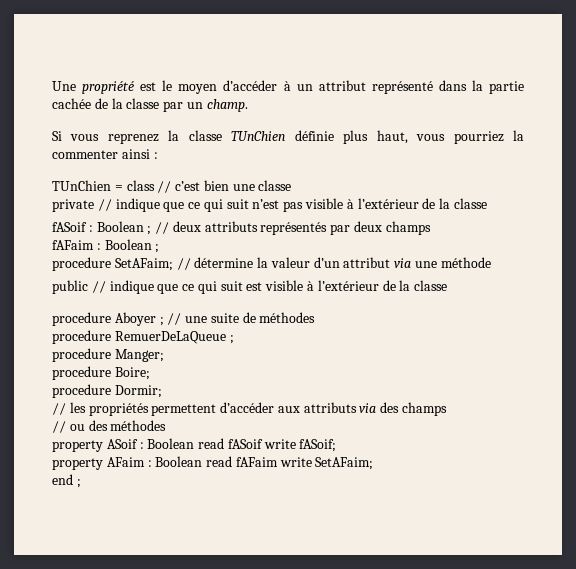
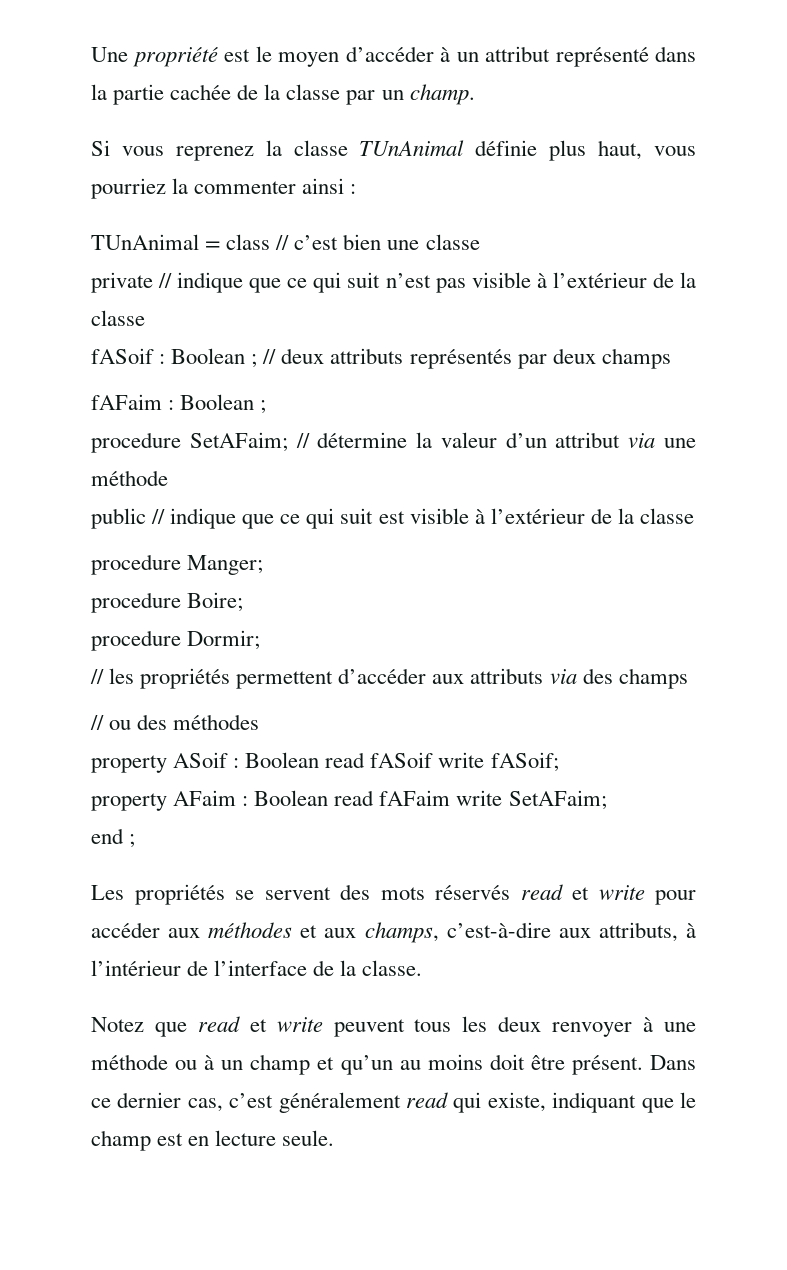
- Si vous reprenez la classe TUnChien définie plus haut, vous pourriez la commenter ainsi :
+ Si vous reprenez la classe TUnAnimal définie plus haut, vous pourriez la commenter ainsi :
- TUnChien = class // c’est bien une classe
+ TUnAnimal = class // c’est bien une classe
- procedure Aboyer ; // une suite de méthodes
- procedure RemuerDeLaQueue ;
+ Les propriétés se servent des mots réservés read et write pour accéder aux méthodes et aux champs, c’est-à-dire aux attributs, à l’intérieur de l’interface de la classe.
+ Notez que read et write peuvent tous les deux renvoyer à une méthode ou à un champ et qu’un au moins doit être présent. Dans ce dernier cas, c’est généralement read qui existe, indiquant que le champ est en lecture seule.

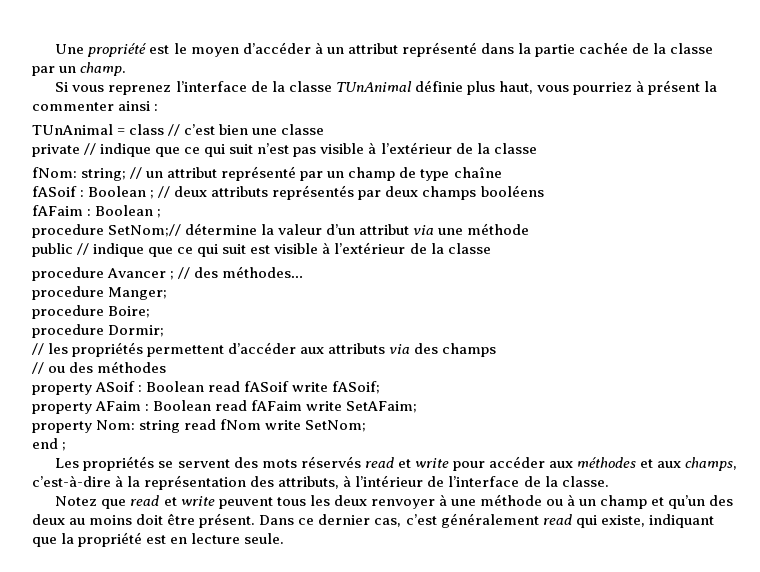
- Si vous reprenez la classe TUnAnimal définie plus haut, vous pourriez la commenter ainsi :
+ Si vous reprenez l’interface de la classe TUnAnimal définie plus haut, vous pourriez à présent la commenter ainsi :
+ fNom: string; // un attribut représenté par un champ de type chaîne
- fASoif : Boolean ; // deux attributs représentés par deux champs
+ fASoif : Boolean ; // deux attributs représentés par deux champs booléens
- procedure SetAFaim; // détermine la valeur d’un attribut via une méthode
+ procedure SetNom;// détermine la valeur d’un attribut via une méthode
+ procedure Avancer ; // des méthodes…
+ property Nom: string read fNom write SetNom;
- Les propriétés se servent des mots réservés read et write pour accéder aux méthodes et aux champs, c’est-à-dire aux attributs, à l’intérieur de l’interface de la classe.
+ Les propriétés se servent des mots réservés read et write pour accéder aux méthodes et aux champs, c’est-à-dire à la représentation des attributs, à l’intérieur de l’interface de la classe.
- Notez que read et write peuvent tous les deux renvoyer à une méthode ou à un champ et qu’un au moins doit être présent.
+ Notez que read et write peuvent tous les deux renvoyer à une méthode ou à un champ et qu’un des deux au moins doit être présent.
- Dans ce dernier cas, c’est généralement read qui existe, indiquant que le champ est en lecture seule.
+ Dans ce dernier cas, c’est généralement read qui existe, indiquant que la propriété est en lecture seule.

